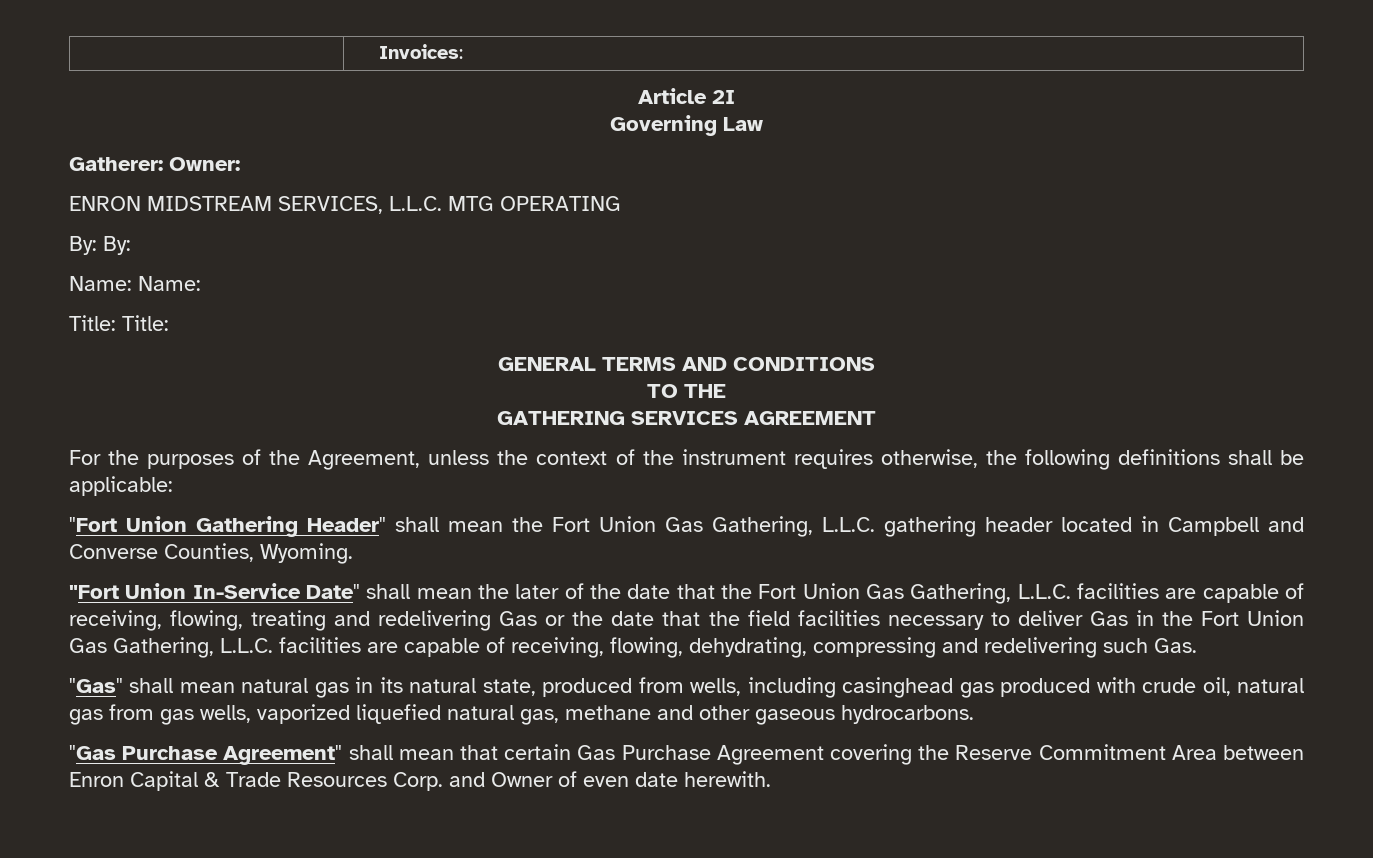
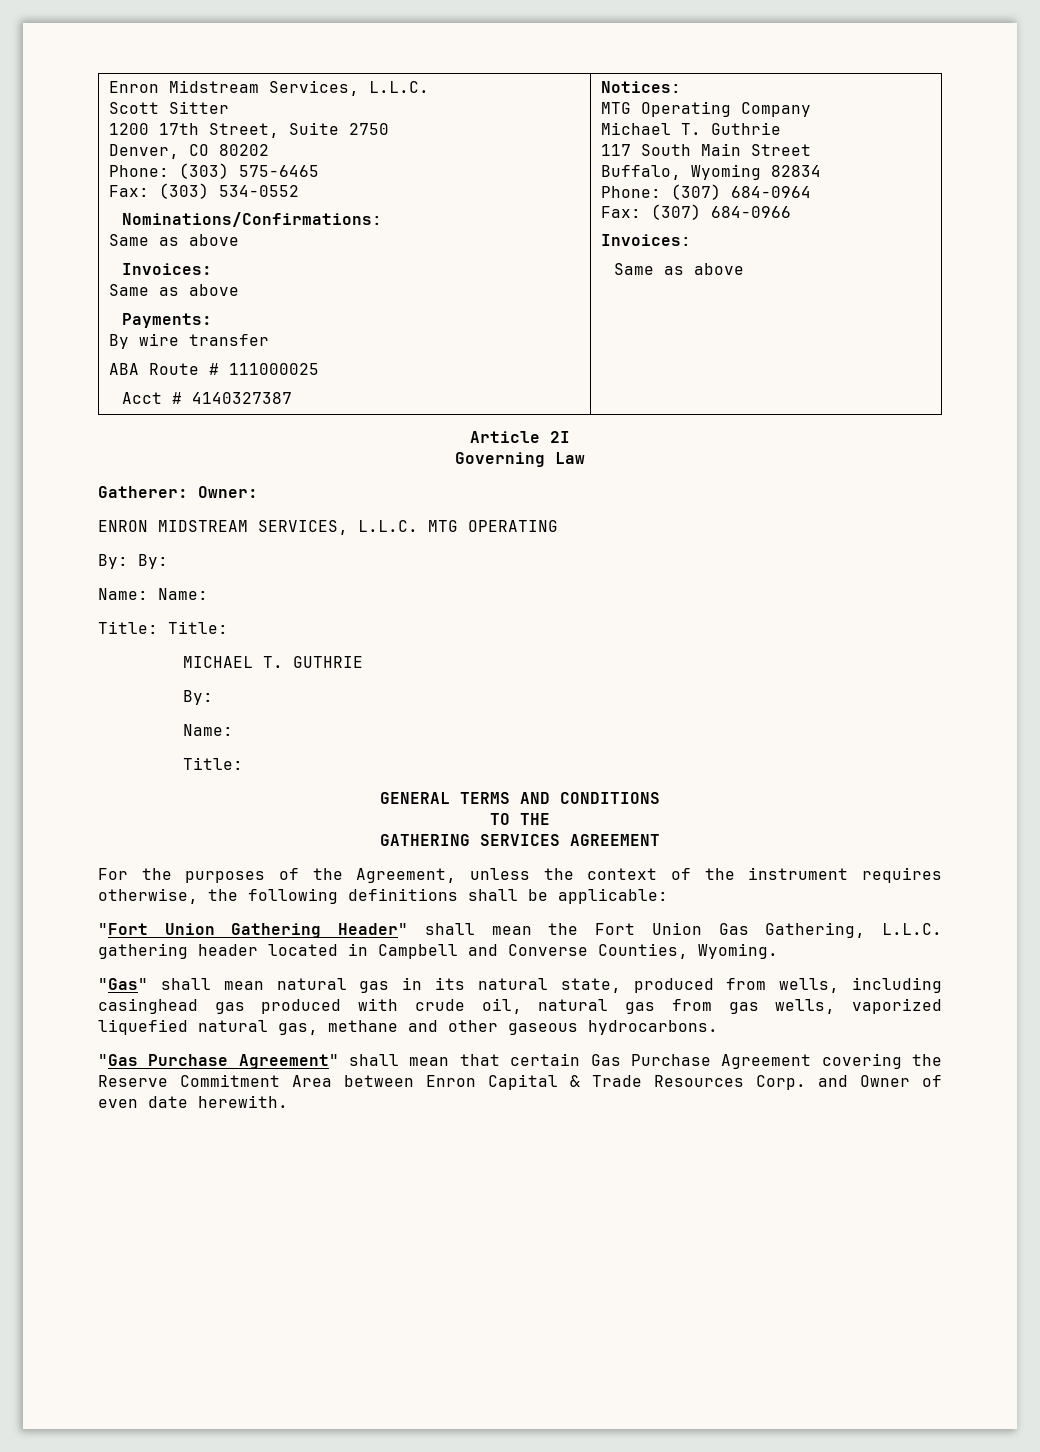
+ Enron Midstream Services, L.L.C.
+ Scott Sitter
+ 1200 17th Street, Suite 2750
+ Denver, CO 80202
+ Phone: (303) 575-6465
+ Fax: (303) 534-0552
+ Nominations/Confirmations:
+ Same as above
  Invoices:
+ Same as above
+ Payments:
+ By wire transfer
+ ABA Route # 111000025
+ Acct # 4140327387 | Notices:
+ MTG Operating Company
+ Michael T. Guthrie
+ 117 South Main Street
+ Buffalo, Wyoming 82834
+ Phone: (307) 684-0964
+ Fax: (307) 684-0966
+ Invoices:
+ Same as above
+ MICHAEL T. GUTHRIE
+ By:
+ Name:
+ Title:
- "Fort Union In-Service Date" shall mean the later of the date that the Fort Union Gas Gathering, L.L.C. facilities are capable of receiving, flowing, treating and redelivering Gas or the date that the field facilities necessary to deliver Gas in the Fort Union Gas Gathering, L.L.C. facilities are capable of receiving, flowing, dehydrating, compressing and redelivering such Gas.

